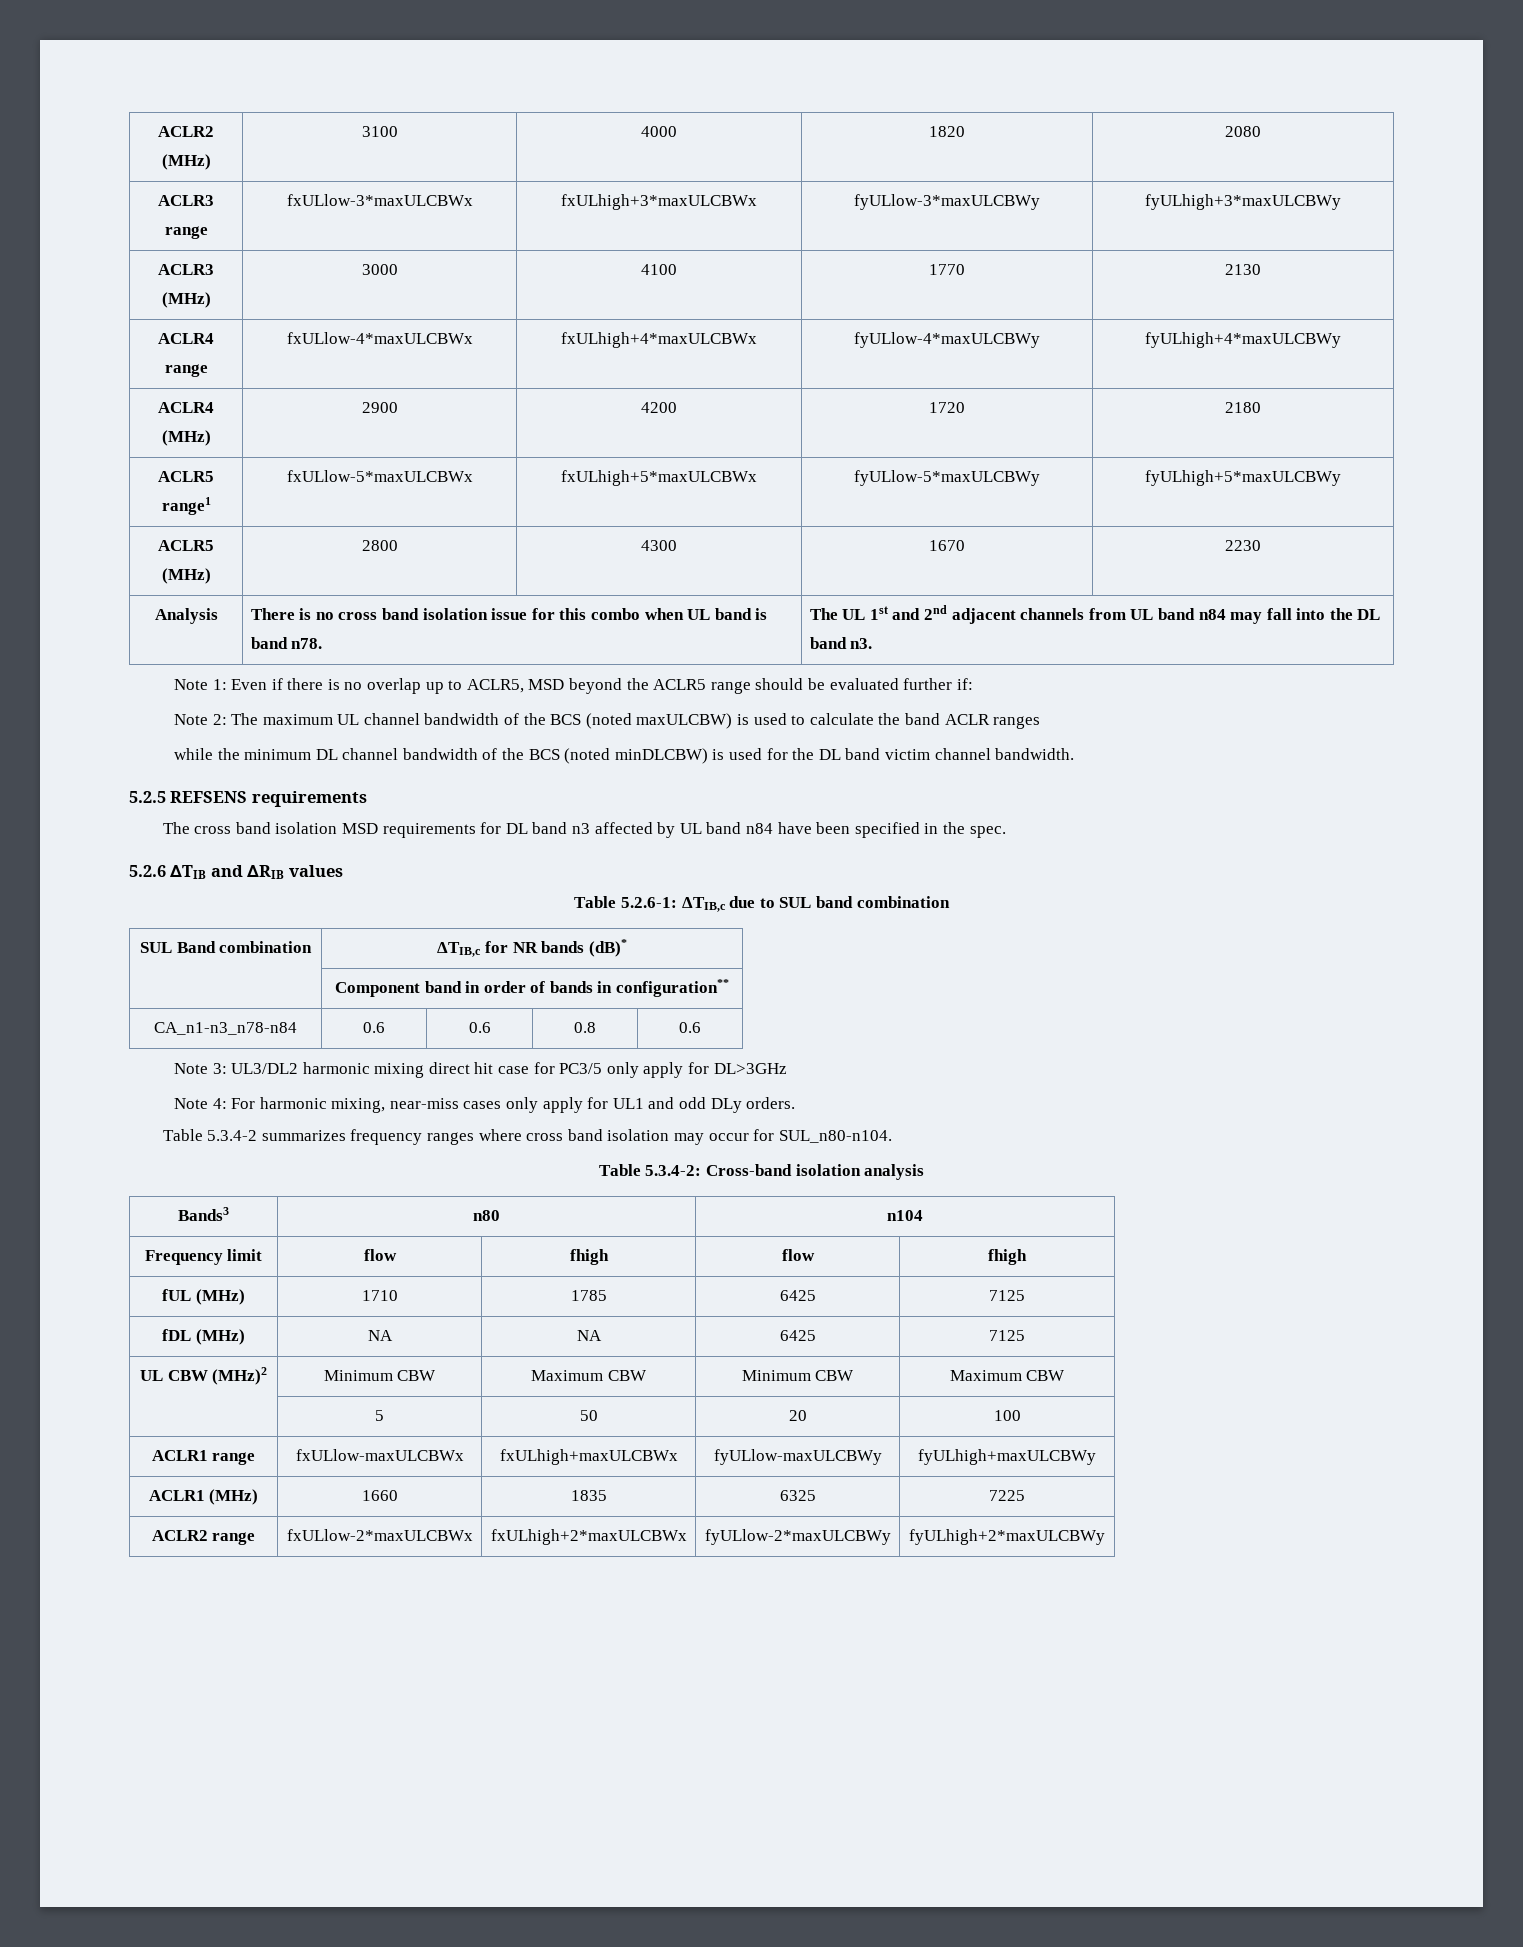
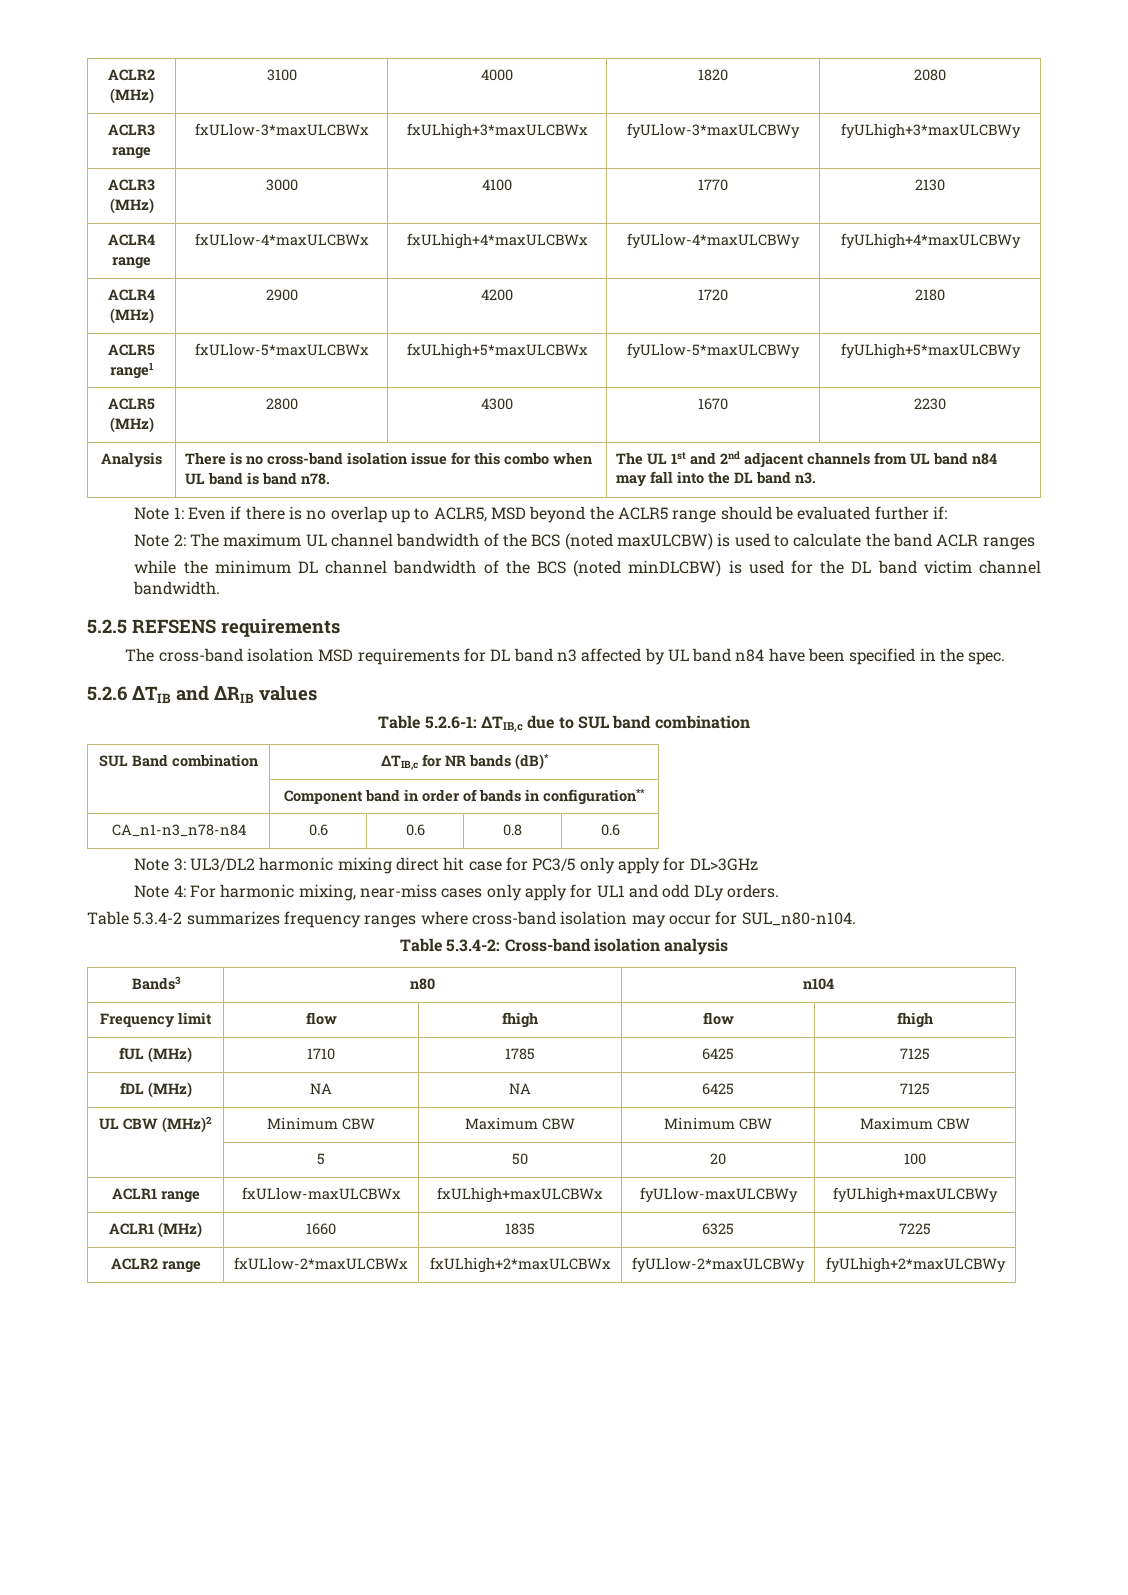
- Analysis | There is no cross band isolation issue for this combo when UL band is band n78. | The UL 1st and 2nd adjacent channels from UL band n84 may fall into the DL band n3.
+ Analysis | There is no cross-band isolation issue for this combo when UL band is band n78. | The UL 1st and 2nd adjacent channels from UL band n84 may fall into the DL band n3.
- The cross band isolation MSD requirements for DL band n3 affected by UL band n84 have been specified in the spec.
+ The cross-band isolation MSD requirements for DL band n3 affected by UL band n84 have been specified in the spec.
- Table 5.3.4-2 summarizes frequency ranges where cross band isolation may occur for SUL_n80-n104.
+ Table 5.3.4-2 summarizes frequency ranges where cross-band isolation may occur for SUL_n80-n104.

